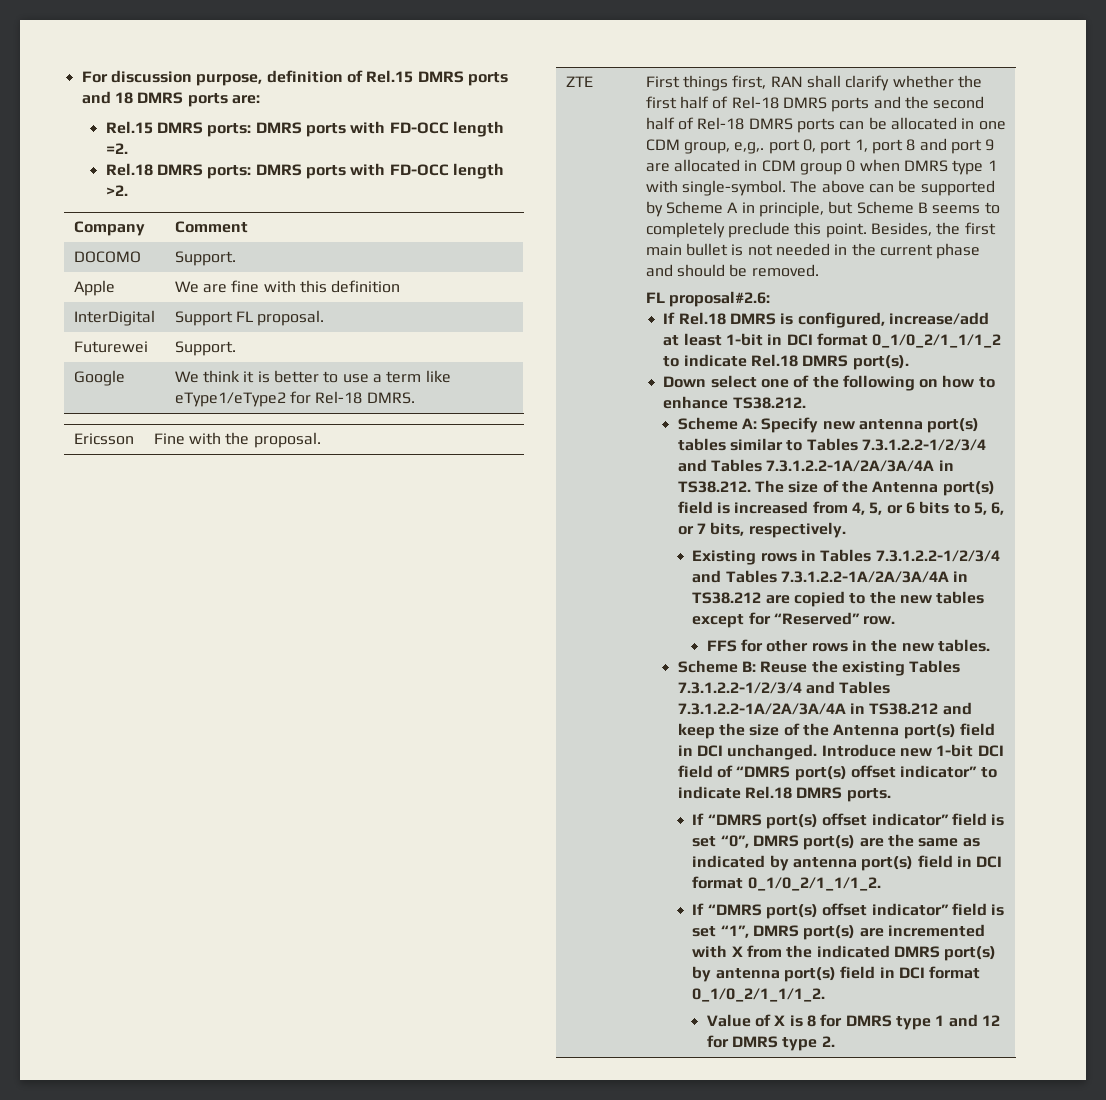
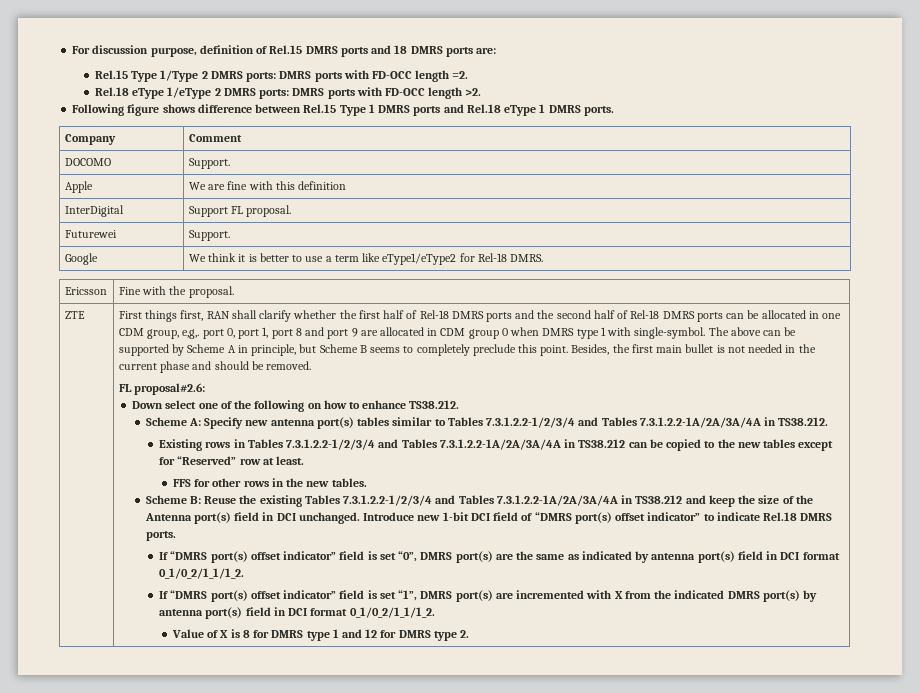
- Rel.15 DMRS ports: DMRS ports with FD-OCC length =2.
+ Rel.15 Type 1/Type 2 DMRS ports: DMRS ports with FD-OCC length =2.
- Rel.18 DMRS ports: DMRS ports with FD-OCC length >2.
+ Rel.18 eType 1/eType 2 DMRS ports: DMRS ports with FD-OCC length >2.
+ Following figure shows difference between Rel.15 Type 1 DMRS ports and Rel.18 eType 1 DMRS ports.
- If Rel.18 DMRS is configured, increase/add at least 1-bit in DCI format 0_1/0_2/1_1/1_2 to indicate Rel.18 DMRS port(s).
- Scheme A: Specify new antenna port(s) tables similar to Tables 7.3.1.2.2-1/2/3/4 and Tables 7.3.1.2.2-1A/2A/3A/4A in TS38.212. The size of the Antenna port(s) field is increased from 4, 5, or 6 bits to 5, 6, or 7 bits, respectively.
+ Scheme A: Specify new antenna port(s) tables similar to Tables 7.3.1.2.2-1/2/3/4 and Tables 7.3.1.2.2-1A/2A/3A/4A in TS38.212.
- Existing rows in Tables 7.3.1.2.2-1/2/3/4 and Tables 7.3.1.2.2-1A/2A/3A/4A in TS38.212 are copied to the new tables except for “Reserved” row.
+ Existing rows in Tables 7.3.1.2.2-1/2/3/4 and Tables 7.3.1.2.2-1A/2A/3A/4A in TS38.212 can be copied to the new tables except for “Reserved” row at least.

